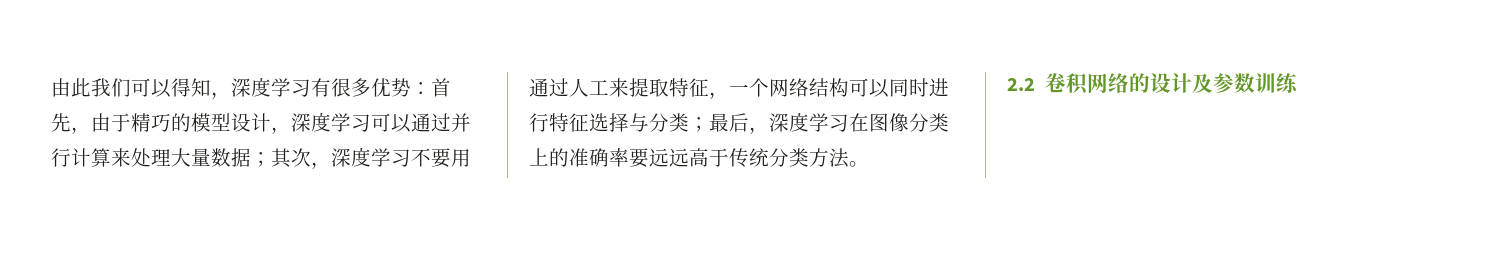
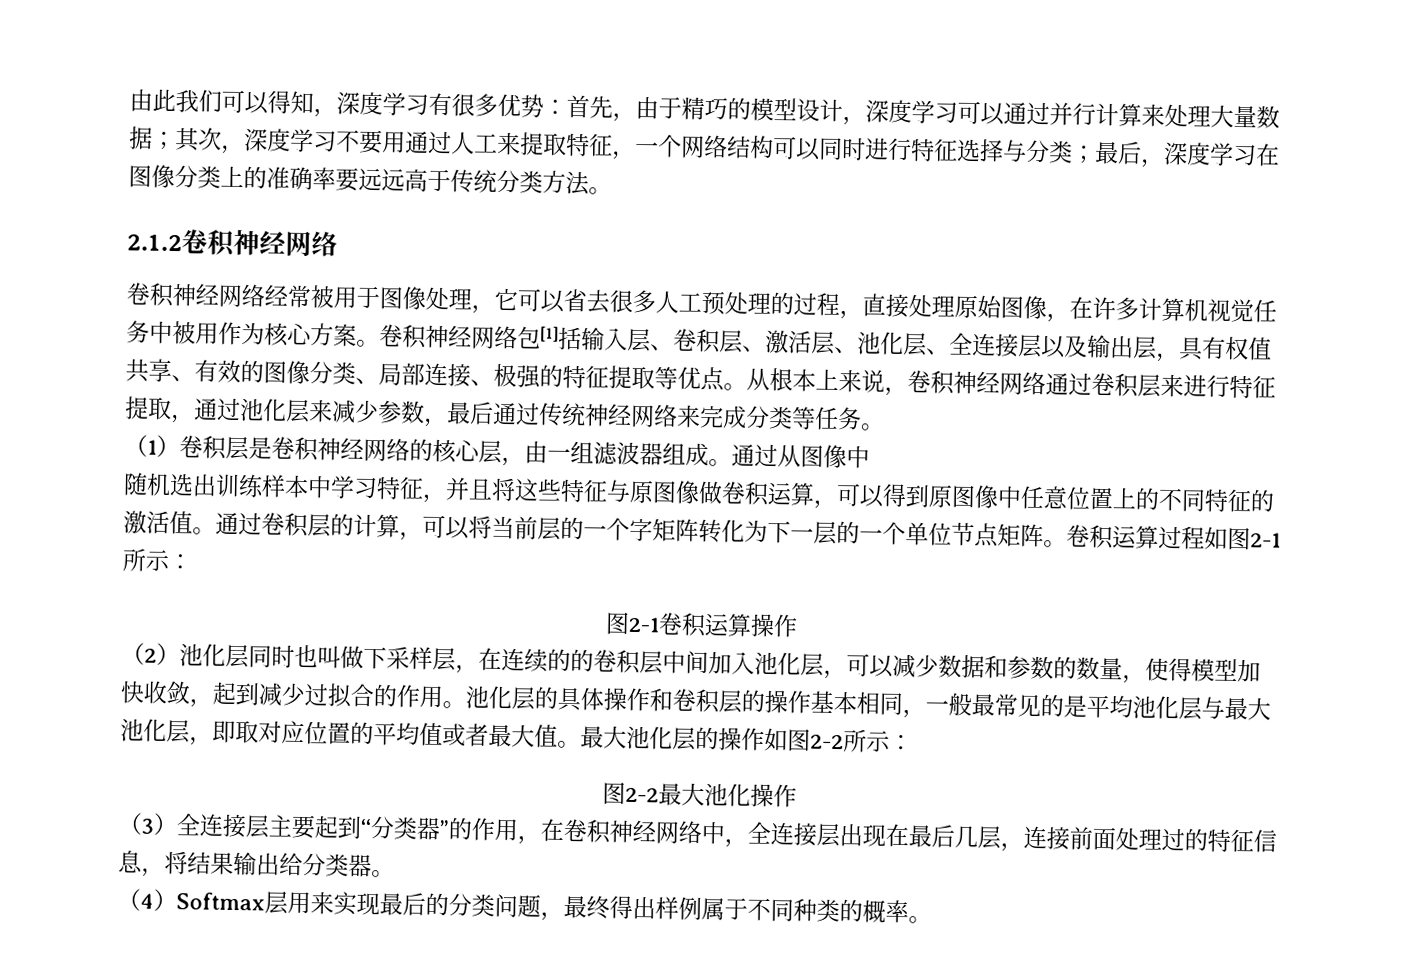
- 2.2卷积网络的设计及参数训练
+ 2.1.2卷积神经网络
+ 卷积神经网络经常被用于图像处理，它可以省去很多人工预处理的过程，直接处理原始图像，在许多计算机视觉任务中被用作为核心方案。卷积神经网络包[1]括输入层、卷积层、激活层、池化层、全连接层以及输出层，具有权值共享、有效的图像分类、局部连接、极强的特征提取等优点。从根本上来说，卷积神经网络通过卷积层来进行特征提取，通过池化层来减少参数，最后通过传统神经网络来完成分类等任务。
+ （1）卷积层是卷积神经网络的核心层，由一组滤波器组成。通过从图像中
+ 随机选出训练样本中学习特征，并且将这些特征与原图像做卷积运算，可以得到原图像中任意位置上的不同特征的激活值。通过卷积层的计算，可以将当前层的一个字矩阵转化为下一层的一个单位节点矩阵。卷积运算过程如图2-1所示：
+ 图2-1卷积运算操作
+ （2）池化层同时也叫做下采样层，在连续的的卷积层中间加入池化层，可以减少数据和参数的数量，使得模型加快收敛，起到减少过拟合的作用。池化层的具体操作和卷积层的操作基本相同，一般最常见的是平均池化层与最大池化层，即取对应位置的平均值或者最大值。最大池化层的操作如图2-2所示：
+ 图2-2最大池化操作
+ （3）全连接层主要起到“分类器”的作用，在卷积神经网络中，全连接层出现在最后几层，连接前面处理过的特征信息，将结果输出给分类器。
+ （4）Softmax层用来实现最后的分类问题，最终得出样例属于不同种类的概率。

